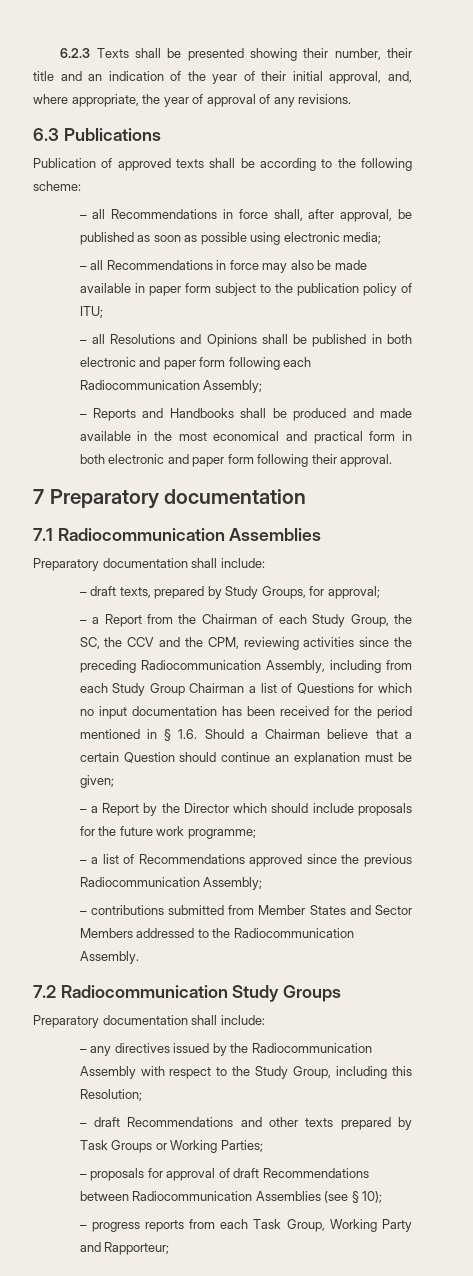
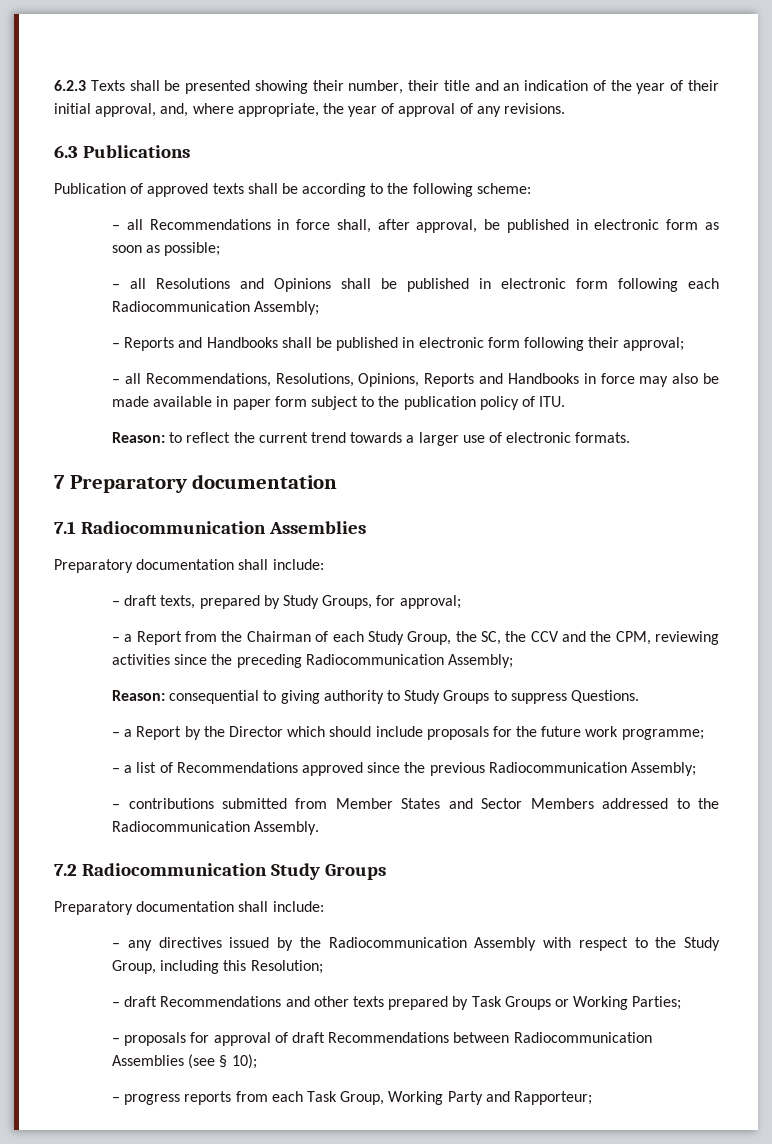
- – all Recommendations in force shall, after approval, be published as soon as possible using electronic media;
- – all Recommendations in force may also be made available in paper form subject to the publication policy of ITU;
- – all Resolutions and Opinions shall be published in both electronic and paper form following each Radiocommunication Assembly;
- – Reports and Handbooks shall be produced and made available in the most economical and practical form in both electronic and paper form following their approval.
+ – all Recommendations in force shall, after approval, be published in electronic form as soon as possible;
+ – all Resolutions and Opinions shall be published in electronic form following each Radiocommunication Assembly;
+ – Reports and Handbooks shall be published in electronic form following their approval;
+ – all Recommendations, Resolutions, Opinions, Reports and Handbooks in force may also be made available in paper form subject to the publication policy of ITU.
+ Reason: to reflect the current trend towards a larger use of electronic formats.
- – a Report from the Chairman of each Study Group, the SC, the CCV and the CPM, reviewing activities since the preceding Radiocommunication Assembly, including from each Study Group Chairman a list of Questions for which no input documentation has been received for the period mentioned in § 1.6. Should a Chairman believe that a certain Question should continue an explanation must be given;
+ – a Report from the Chairman of each Study Group, the SC, the CCV and the CPM, reviewing activities since the preceding Radiocommunication Assembly;
+ Reason: consequential to giving authority to Study Groups to suppress Questions.

